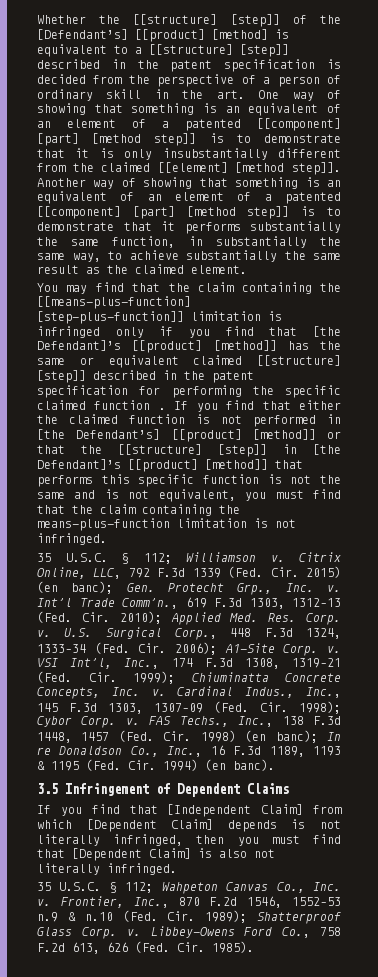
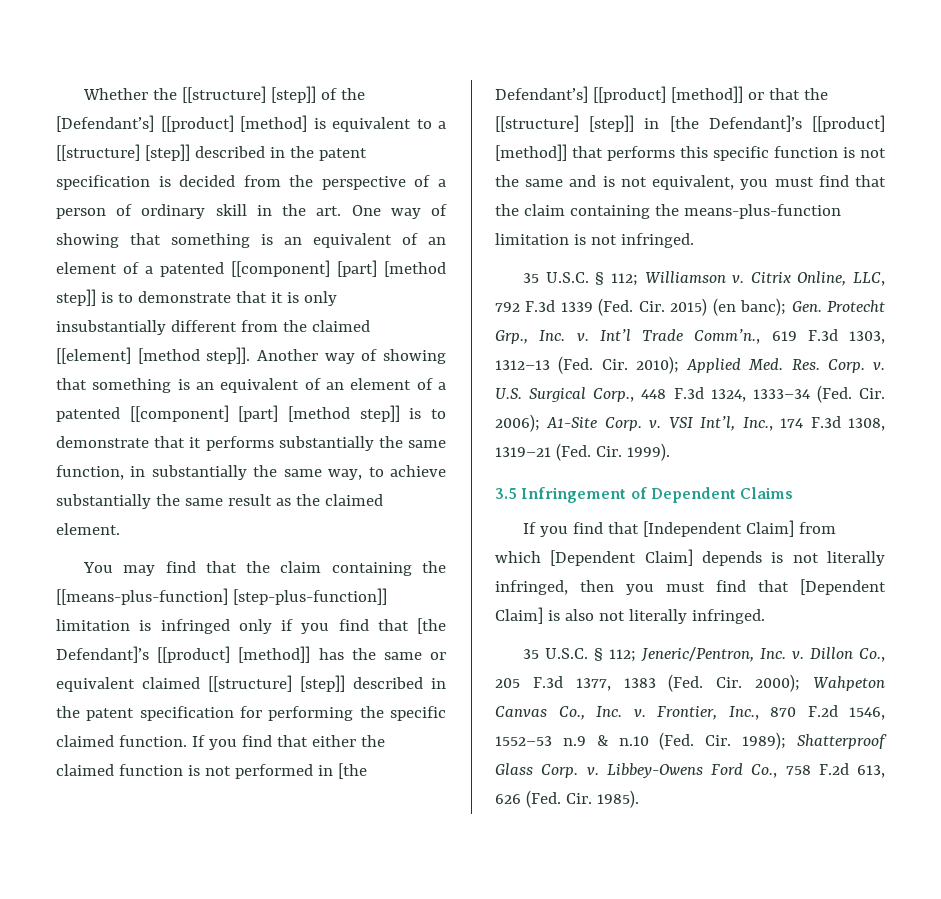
- You may find that the claim containing the [[means-plus-function] [step-plus-function]] limitation is infringed only if you find that [the Defendant]’s [[product] [method]] has the same or equivalent claimed [[structure] [step]] described in the patent specification for performing the specific claimed function .
+ You may find that the claim containing the [[means-plus-function] [step-plus-function]] limitation is infringed only if you find that [the Defendant]’s [[product] [method]] has the same or equivalent claimed [[structure] [step]] described in the patent specification for performing the specific claimed function.
- VSI Int’l, Inc., 174 F.3d 1308, 1319–21 (Fed. Cir. 1999); Chiuminatta Concrete Concepts, Inc. v. Cardinal Indus., Inc., 145 F.3d 1303, 1307–09 (Fed. Cir. 1998); Cybor Corp. v. FAS Techs., Inc., 138 F.3d 1448, 1457 (Fed. Cir. 1998) (en banc); In re Donaldson Co., Inc., 16 F.3d 1189, 1193 & 1195 (Fed. Cir. 1994) (en banc).
+ VSI Int’l, Inc., 174 F.3d 1308, 1319–21 (Fed. Cir. 1999).
- 35 U.S.C. § 112; Wahpeton Canvas Co., Inc. v.
+ 35 U.S.C. § 112; Jeneric/Pentron, Inc. v. Dillon Co., 205 F.3d 1377, 1383 (Fed. Cir. 2000); Wahpeton Canvas Co., Inc. v.

